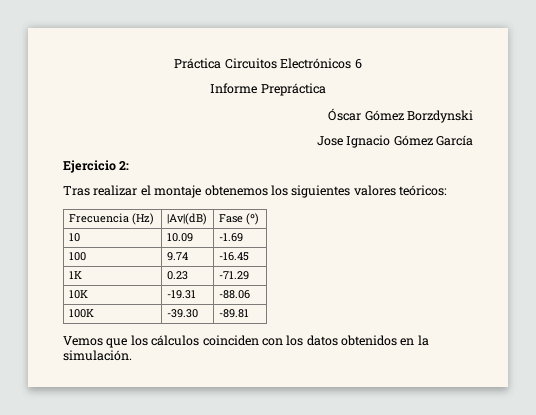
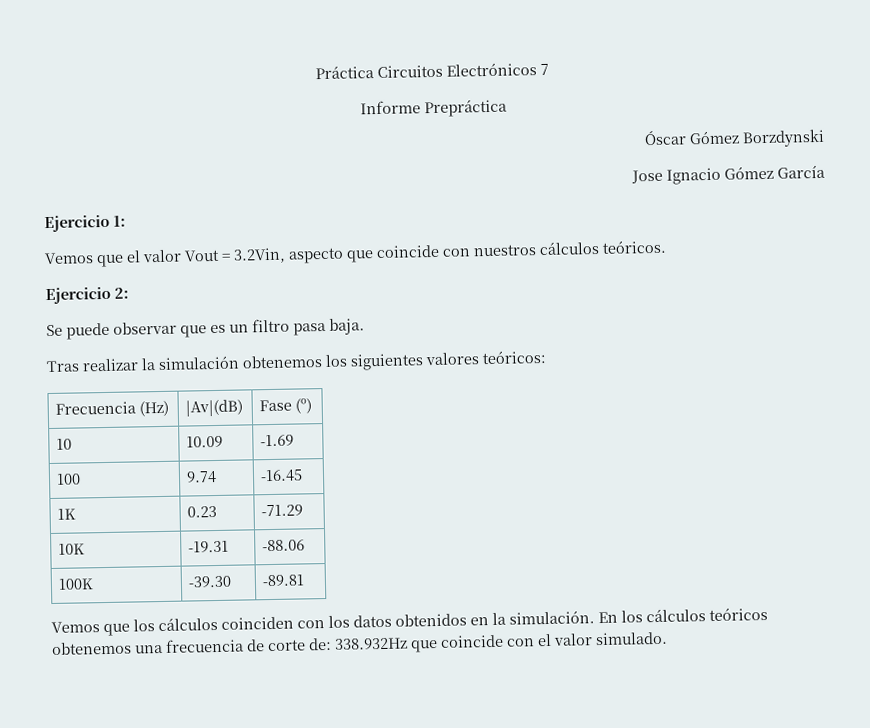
- Práctica Circuitos Electrónicos 6
+ Práctica Circuitos Electrónicos 7
+ Ejercicio 1:
+ Vemos que el valor Vout = 3.2Vin, aspecto que coincide con nuestros cálculos teóricos.
  Ejercicio 2:
+ Se puede observar que es un filtro pasa baja.
- Tras realizar el montaje obtenemos los siguientes valores teóricos:
+ Tras realizar la simulación obtenemos los siguientes valores teóricos:
+ En los cálculos teóricos obtenemos una frecuencia de corte de: 338.932Hz que coincide con el valor simulado.

